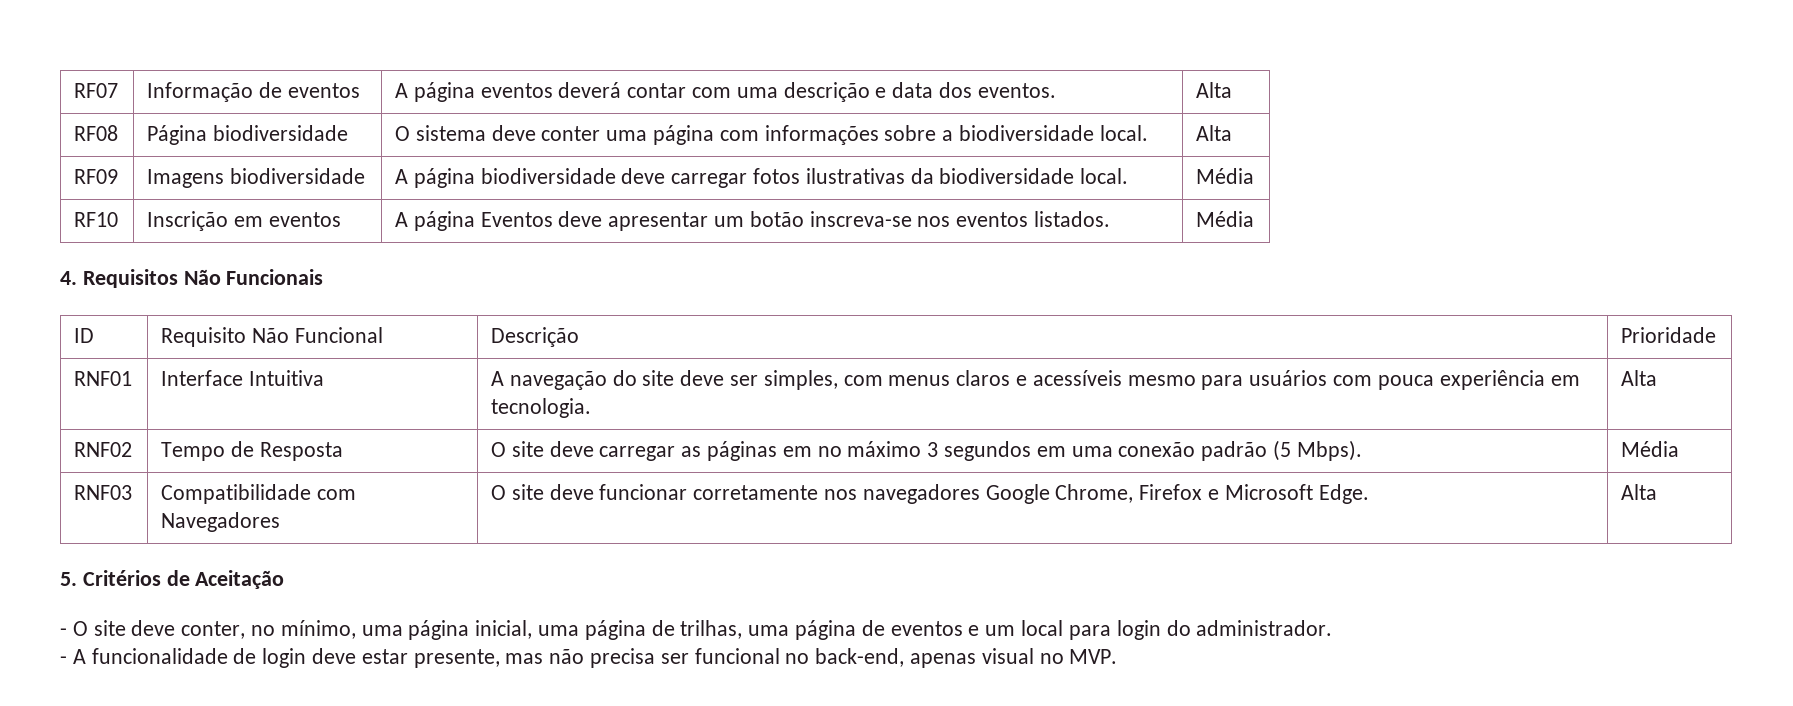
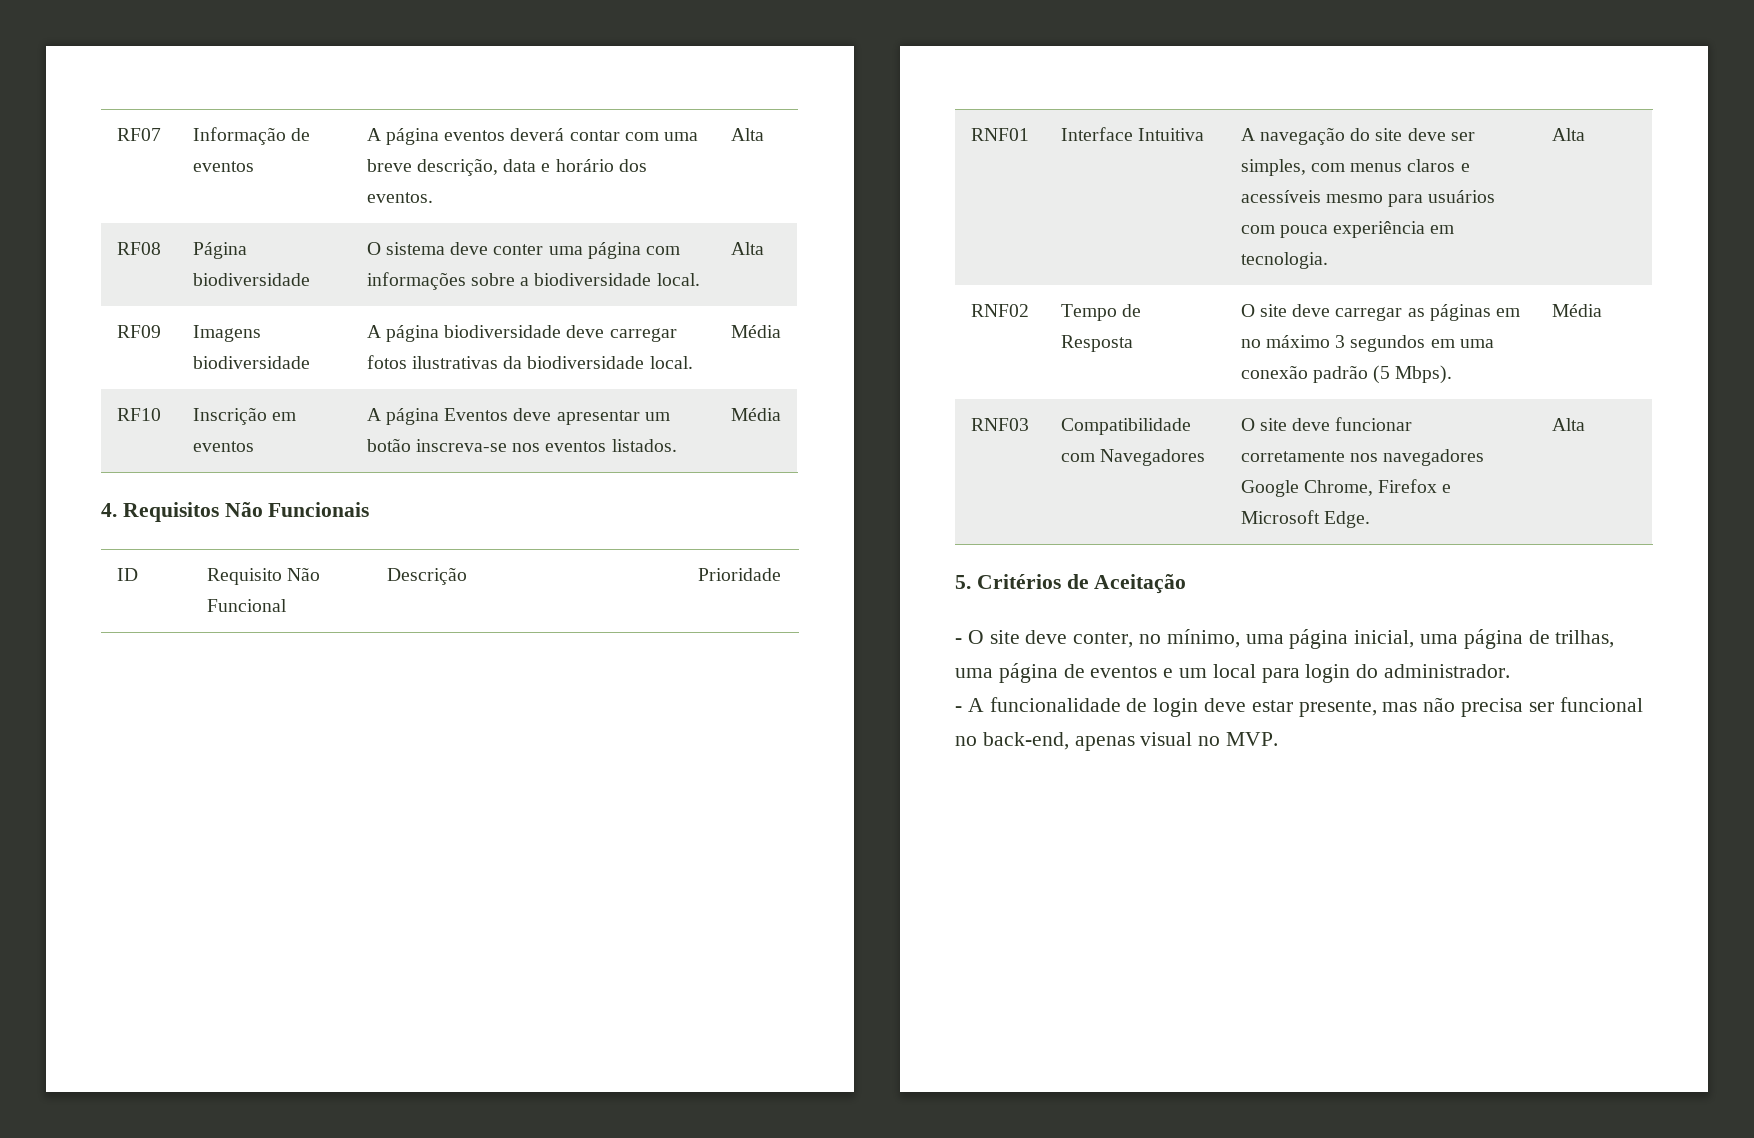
- RF07 | Informação de eventos | A página eventos deverá contar com uma descrição e data dos eventos. | Alta
+ RF07 | Informação de eventos | A página eventos deverá contar com uma breve descrição, data e horário dos eventos. | Alta

